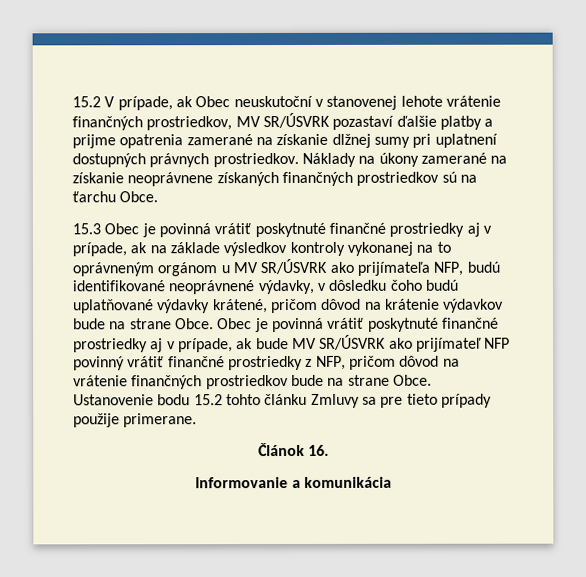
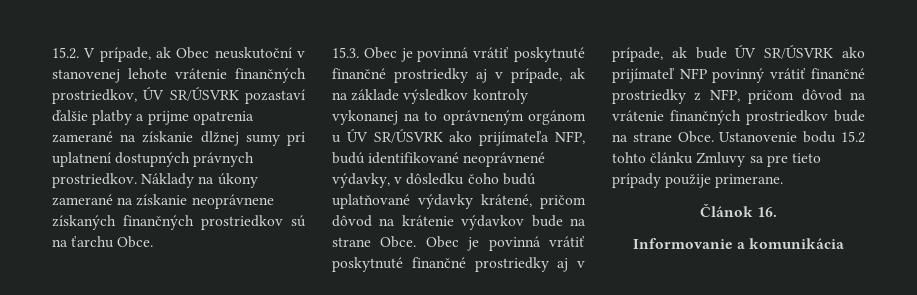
- 15.2 V prípade, ak Obec neuskutoční v stanovenej lehote vrátenie finančných prostriedkov, MV SR/ÚSVRK pozastaví ďalšie platby a prijme opatrenia zamerané na získanie dlžnej sumy pri uplatnení dostupných právnych prostriedkov.
+ 15.2. V prípade, ak Obec neuskutoční v stanovenej lehote vrátenie finančných prostriedkov, ÚV SR/ÚSVRK pozastaví ďalšie platby a prijme opatrenia zamerané na získanie dlžnej sumy pri uplatnení dostupných právnych prostriedkov.
- 15.3 Obec je povinná vrátiť poskytnuté finančné prostriedky aj v prípade, ak na základe výsledkov kontroly vykonanej na to oprávneným orgánom u MV SR/ÚSVRK ako prijímateľa NFP, budú identifikované neoprávnené výdavky, v dôsledku čoho budú uplatňované výdavky krátené, pričom dôvod na krátenie výdavkov bude na strane Obce.
+ 15.3. Obec je povinná vrátiť poskytnuté finančné prostriedky aj v prípade, ak na základe výsledkov kontroly vykonanej na to oprávneným orgánom u ÚV SR/ÚSVRK ako prijímateľa NFP, budú identifikované neoprávnené výdavky, v dôsledku čoho budú uplatňované výdavky krátené, pričom dôvod na krátenie výdavkov bude na strane Obce.
- Obec je povinná vrátiť poskytnuté finančné prostriedky aj v prípade, ak bude MV SR/ÚSVRK ako prijímateľ NFP povinný vrátiť finančné prostriedky z NFP, pričom dôvod na vrátenie finančných prostriedkov bude na strane Obce.
+ Obec je povinná vrátiť poskytnuté finančné prostriedky aj v prípade, ak bude ÚV SR/ÚSVRK ako prijímateľ NFP povinný vrátiť finančné prostriedky z NFP, pričom dôvod na vrátenie finančných prostriedkov bude na strane Obce.

